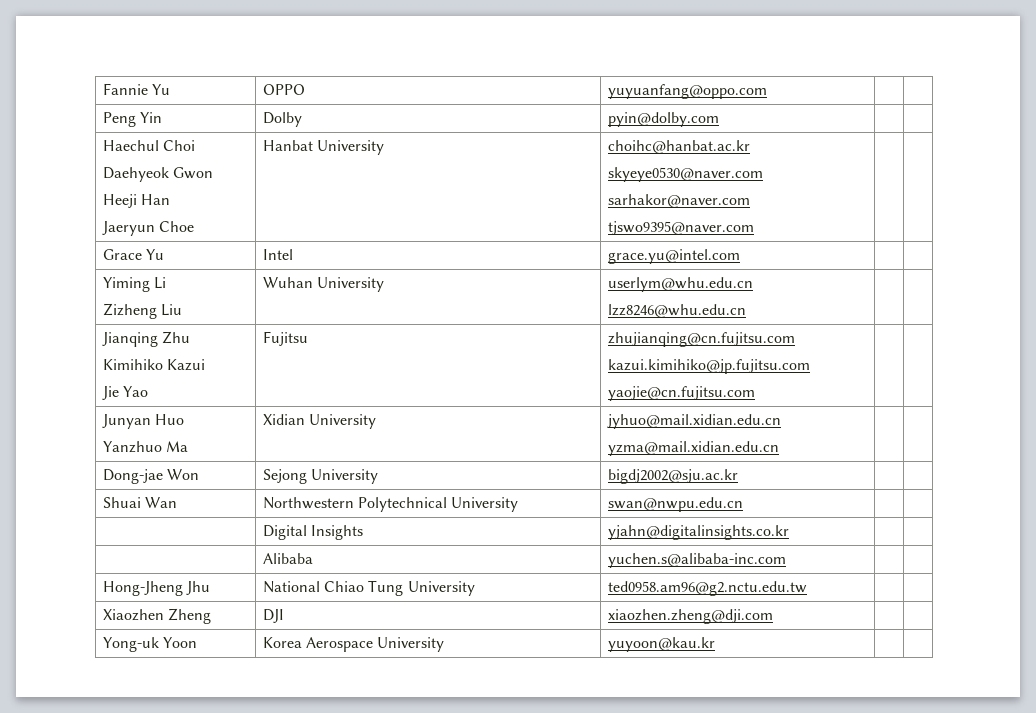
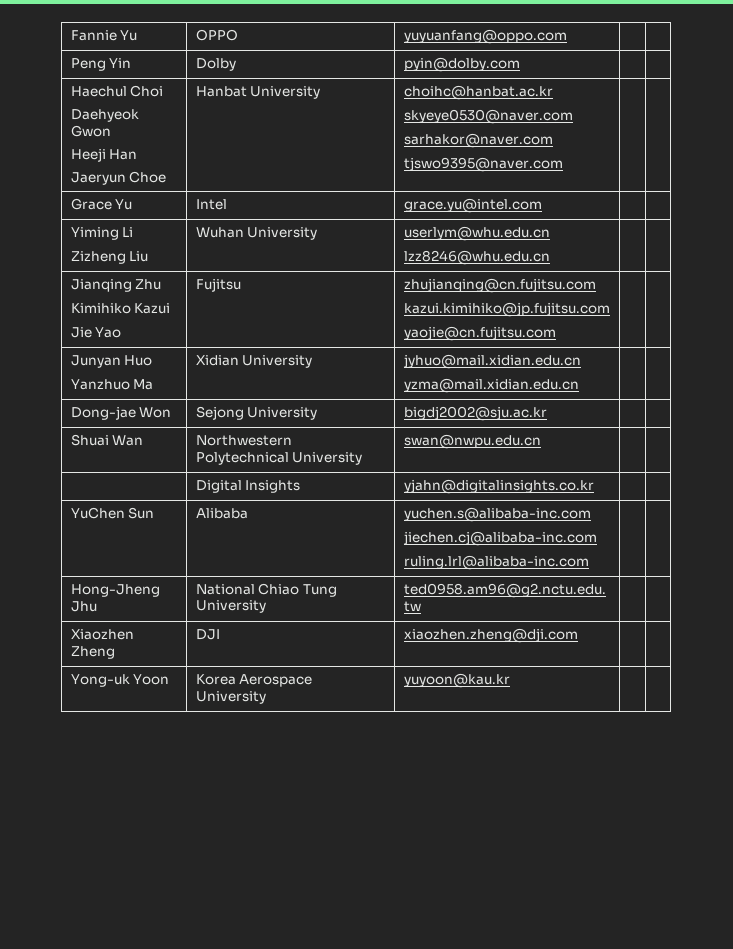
- | Alibaba | yuchen.s@alibaba-inc.com | |
+ YuChen Sun | Alibaba | yuchen.s@alibaba-inc.com
+ jiechen.cj@alibaba-inc.com
+ ruling.lrl@alibaba-inc.com | |

